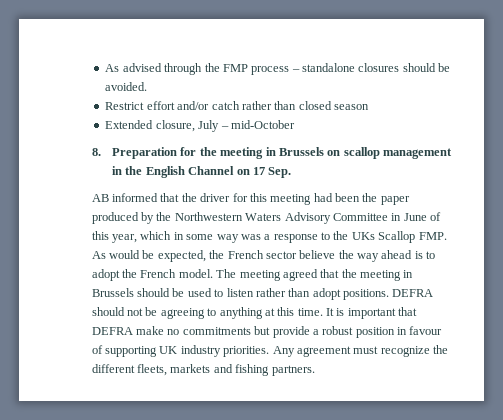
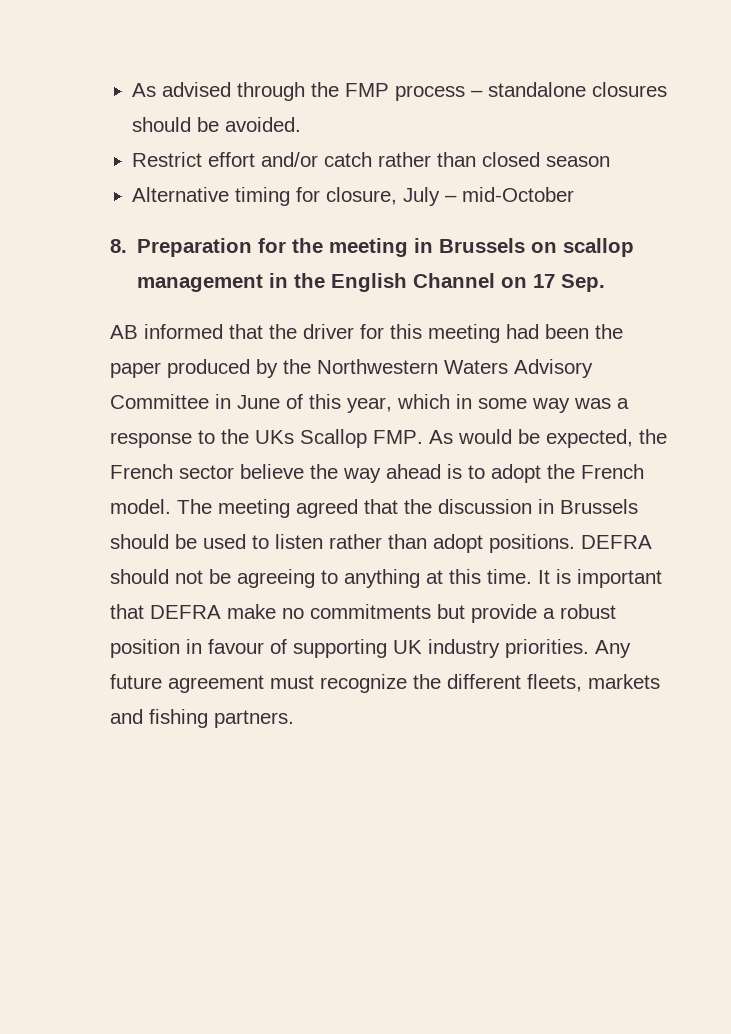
- Extended closure, July – mid-October
+ Alternative timing for closure, July – mid-October
- The meeting agreed that the meeting in Brussels should be used to listen rather than adopt positions.
+ The meeting agreed that the discussion in Brussels should be used to listen rather than adopt positions.
- Any agreement must recognize the different fleets, markets and fishing partners.
+ Any future agreement must recognize the different fleets, markets and fishing partners.

